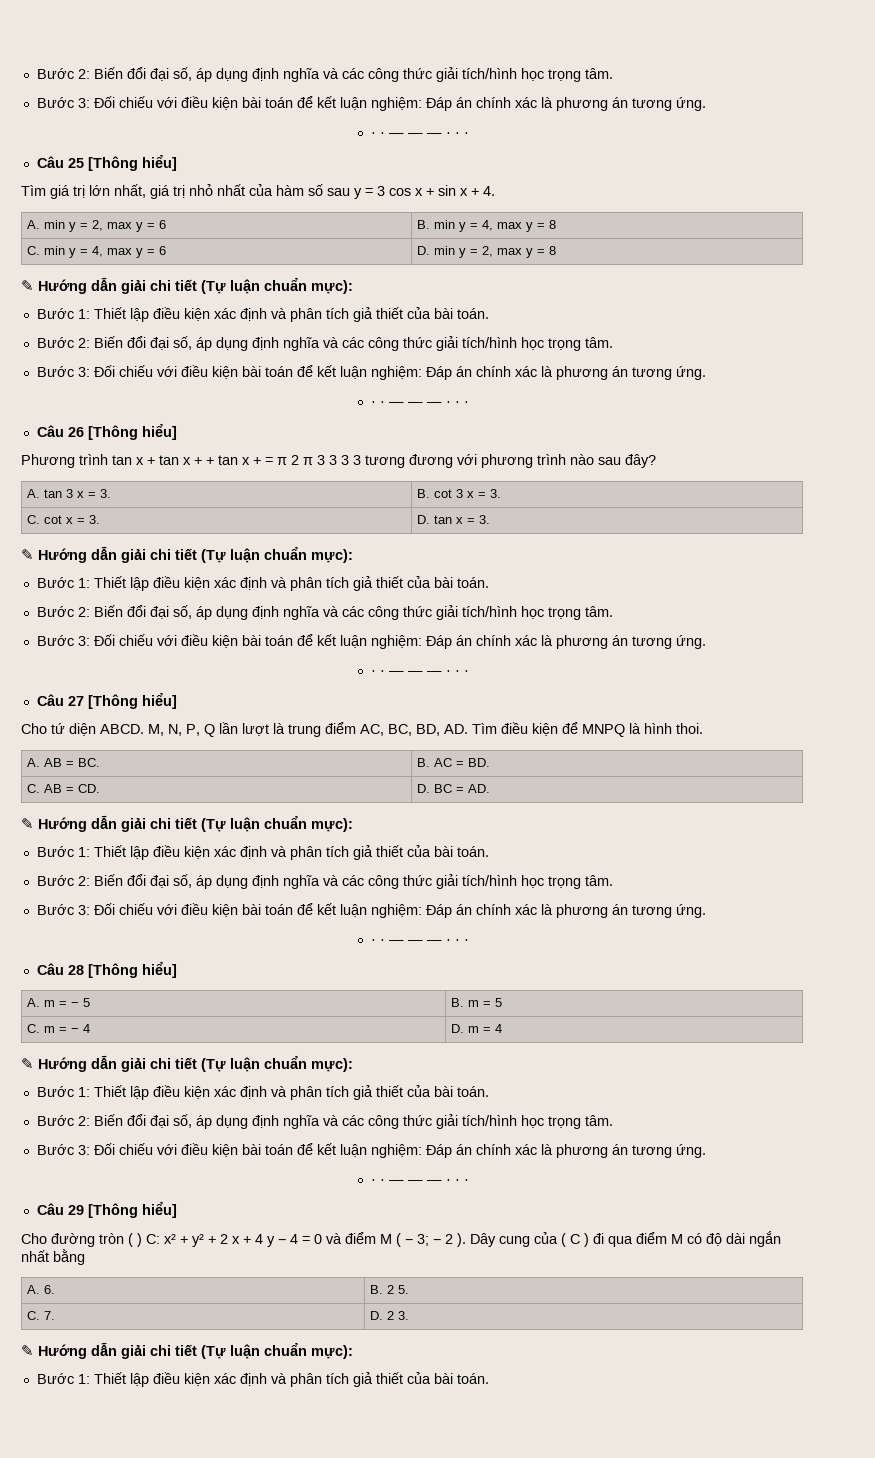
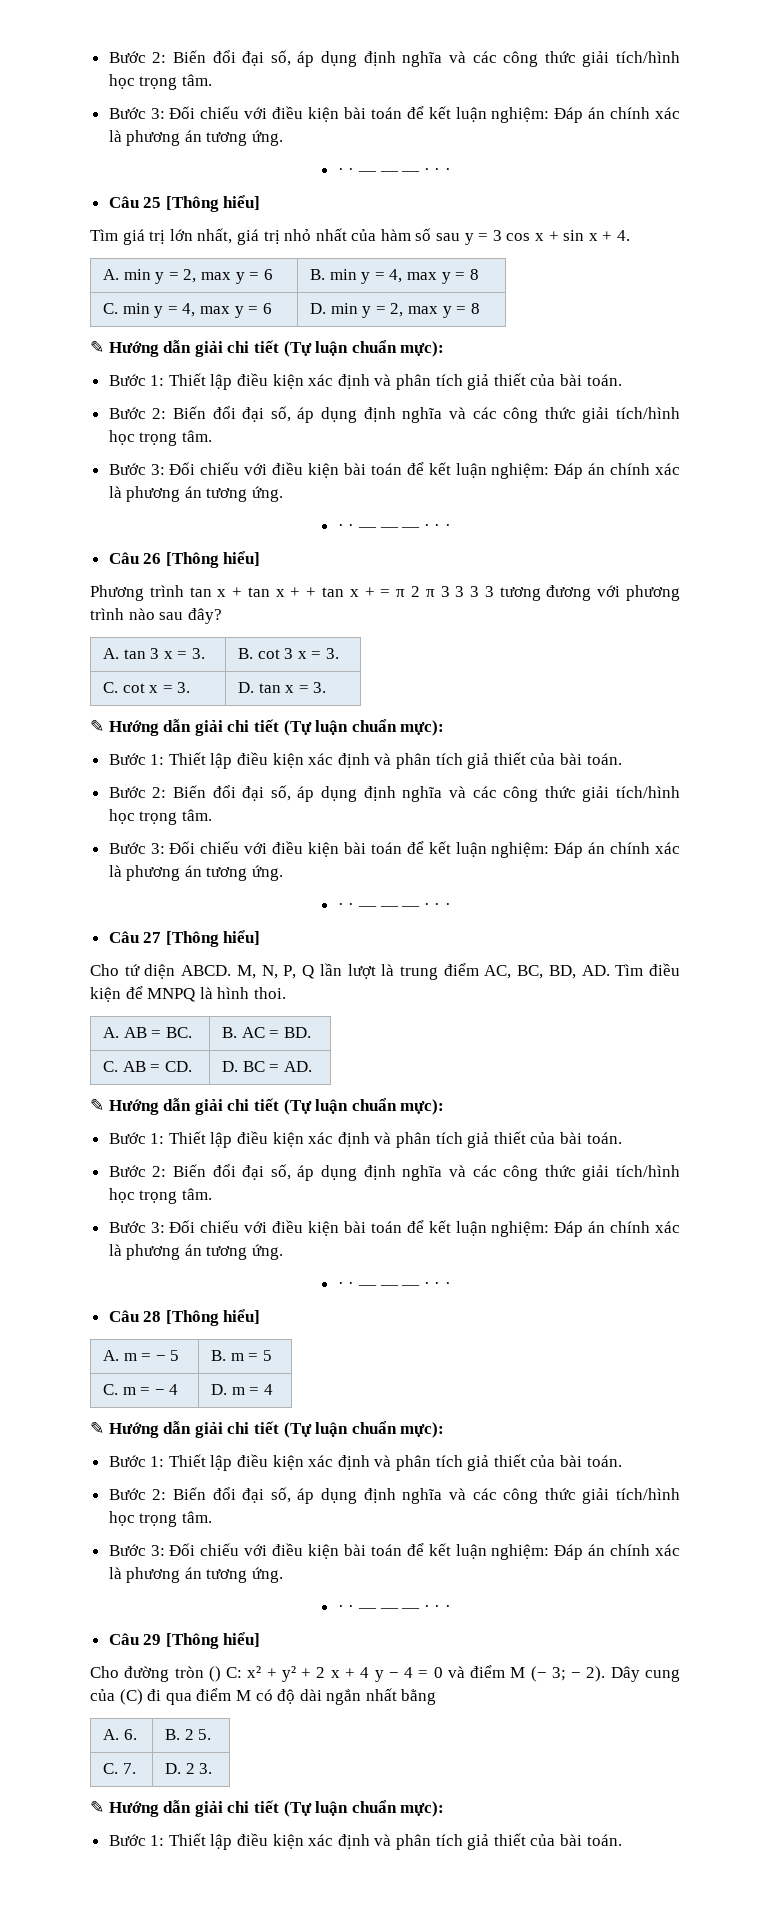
- Cho đường tròn ( ) C: x² + y² + 2 x + 4 y − 4 = 0 và điểm M ( − 3; − 2 ). Dây cung của ( C ) đi qua điểm M có độ dài ngắn nhất bằng
+ Cho đường tròn () C: x² + y² + 2 x + 4 y − 4 = 0 và điểm M (− 3; − 2). Dây cung của (C) đi qua điểm M có độ dài ngắn nhất bằng

